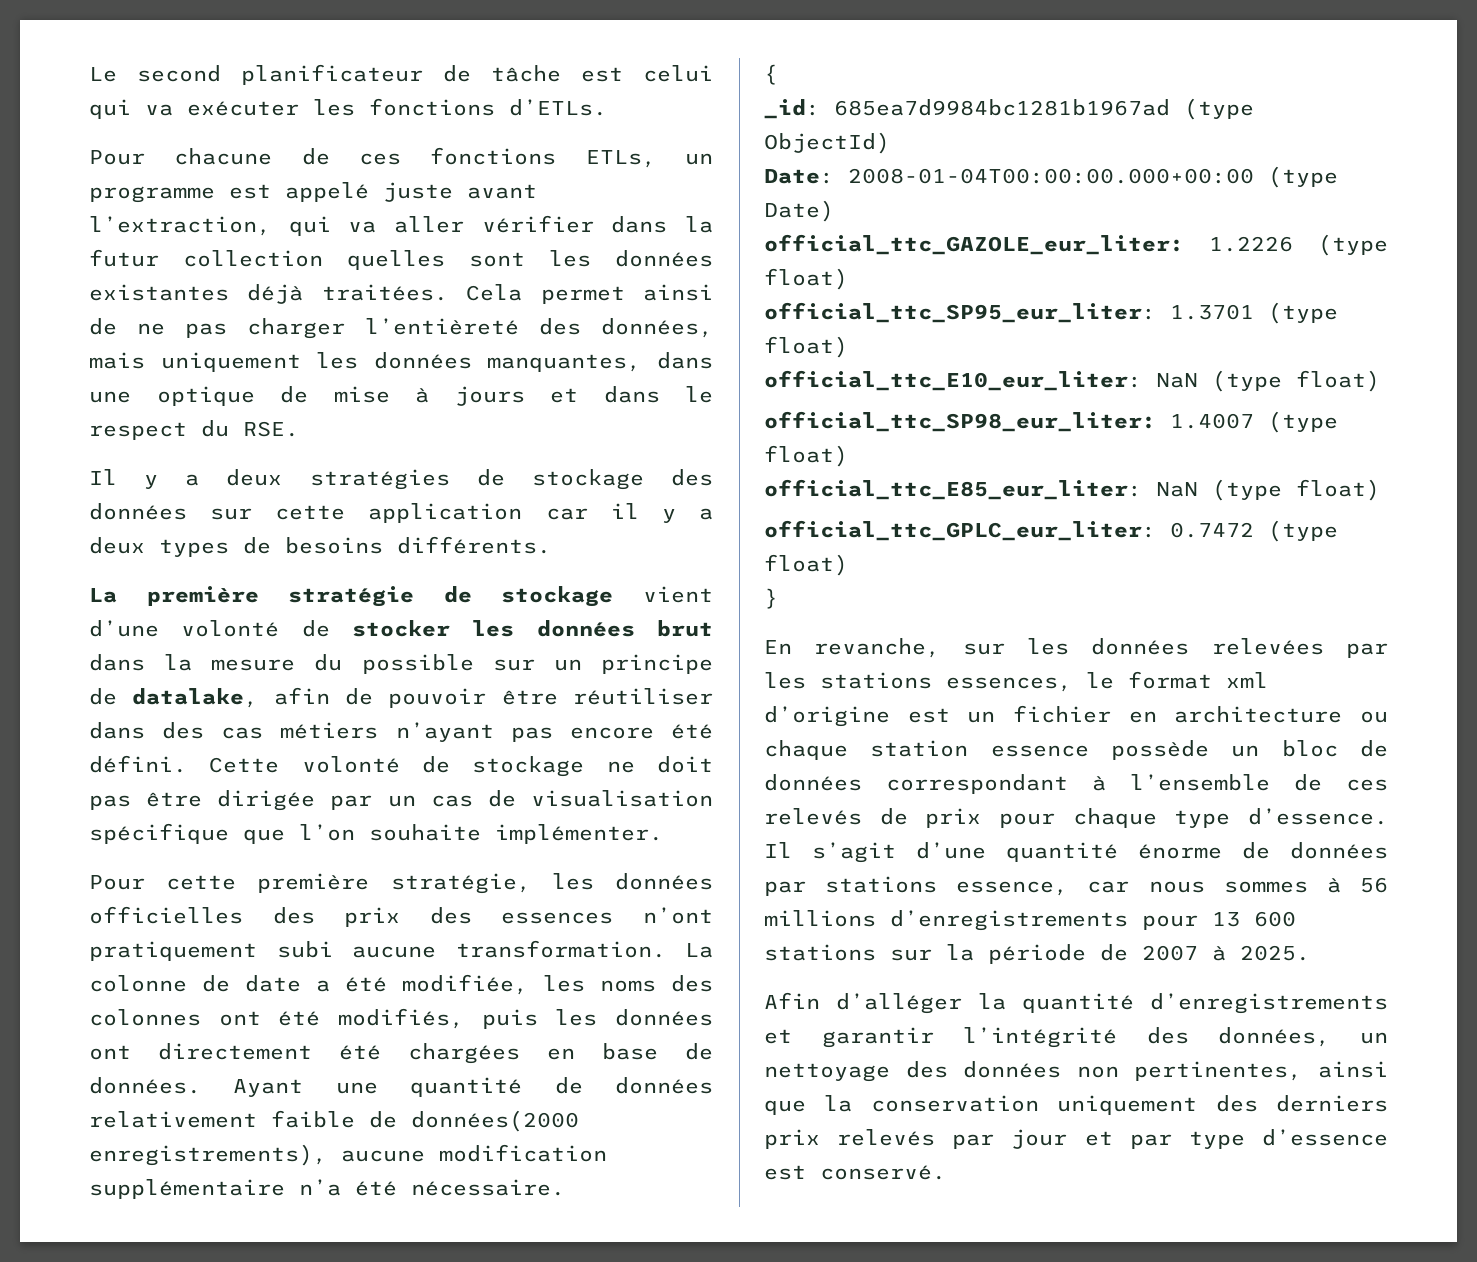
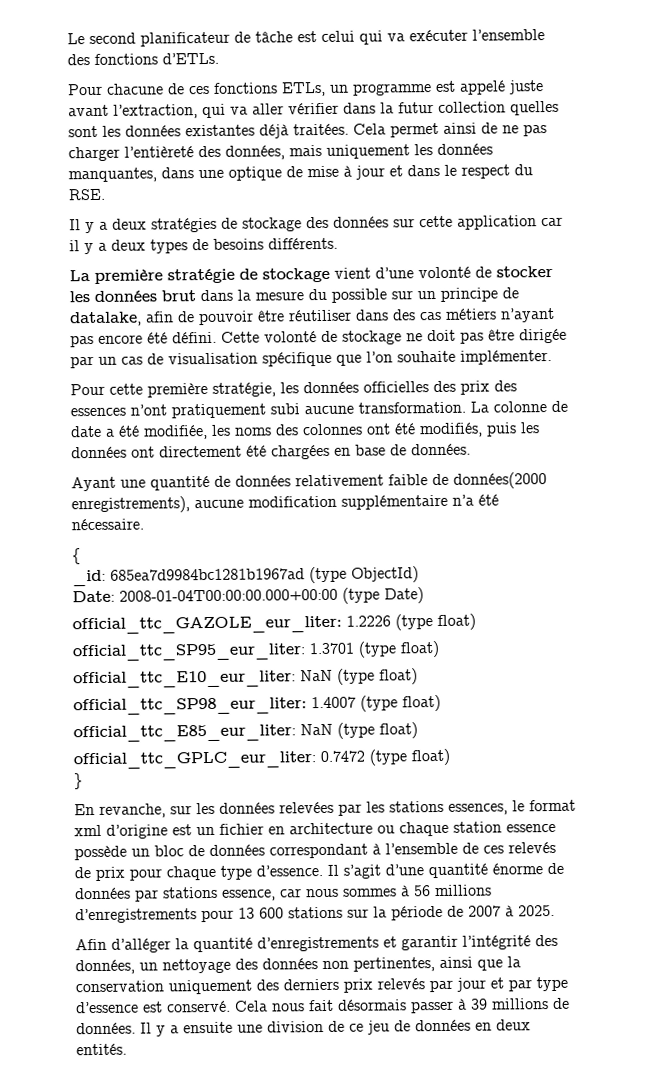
- Le second planificateur de tâche est celui qui va exécuter les fonctions d’ETLs.
+ Le second planificateur de tâche est celui qui va exécuter l’ensemble des fonctions d’ETLs.
- Cela permet ainsi de ne pas charger l’entièreté des données, mais uniquement les données manquantes, dans une optique de mise à jours et dans le respect du RSE.
+ Cela permet ainsi de ne pas charger l’entièreté des données, mais uniquement les données manquantes, dans une optique de mise à jour et dans le respect du RSE.
- La colonne de date a été modifiée, les noms des colonnes ont été modifiés, puis les données ont directement été chargées en base de données. Ayant une quantité de données relativement faible de données(2000 enregistrements), aucune modification supplémentaire n’a été nécessaire.
+ La colonne de date a été modifiée, les noms des colonnes ont été modifiés, puis les données ont directement été chargées en base de données.
+ Ayant une quantité de données relativement faible de données(2000 enregistrements), aucune modification supplémentaire n’a été nécessaire.
+ Cela nous fait désormais passer à 39 millions de données. Il y a ensuite une division de ce jeu de données en deux entités.

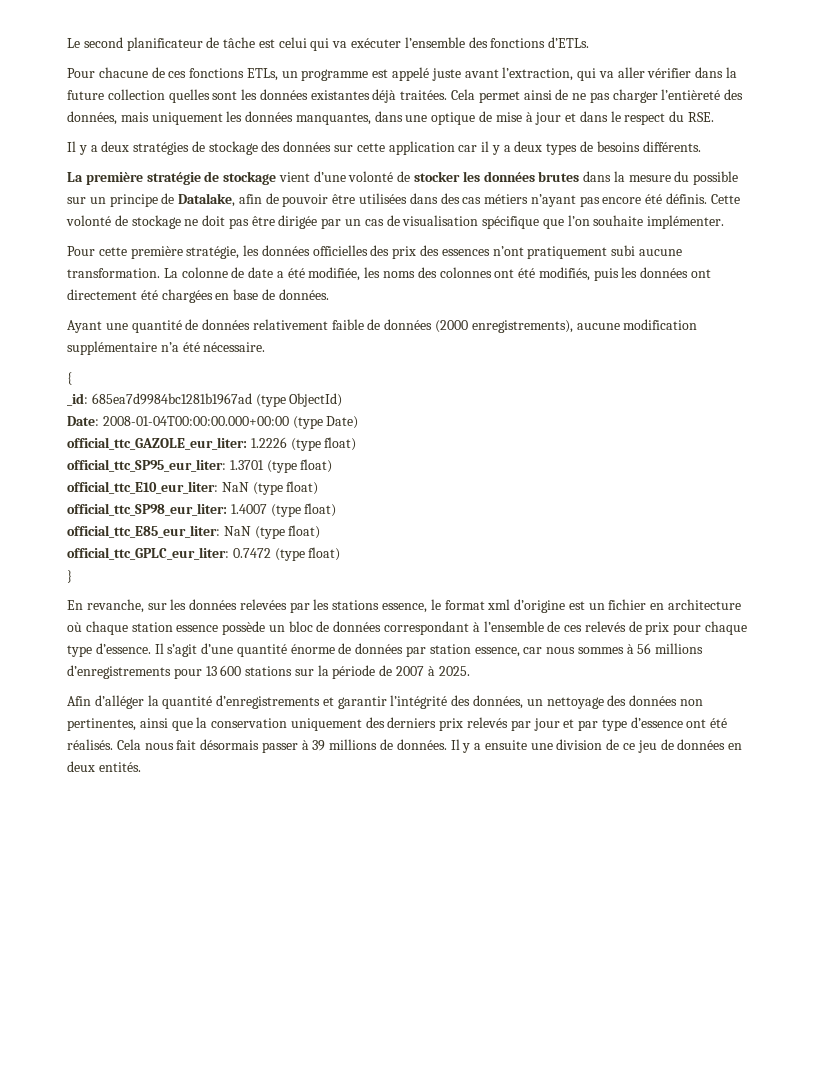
- Pour chacune de ces fonctions ETLs, un programme est appelé juste avant l’extraction, qui va aller vérifier dans la futur collection quelles sont les données existantes déjà traitées.
+ Pour chacune de ces fonctions ETLs, un programme est appelé juste avant l’extraction, qui va aller vérifier dans la future collection quelles sont les données existantes déjà traitées.
- La première stratégie de stockage vient d’une volonté de stocker les données brut dans la mesure du possible sur un principe de datalake, afin de pouvoir être réutiliser dans des cas métiers n’ayant pas encore été défini.
+ La première stratégie de stockage vient d’une volonté de stocker les données brutes dans la mesure du possible sur un principe de Datalake, afin de pouvoir être utilisées dans des cas métiers n’ayant pas encore été définis.
- Ayant une quantité de données relativement faible de données(2000 enregistrements), aucune modification supplémentaire n’a été nécessaire.
+ Ayant une quantité de données relativement faible de données (2000 enregistrements), aucune modification supplémentaire n’a été nécessaire.
- En revanche, sur les données relevées par les stations essences, le format xml d’origine est un fichier en architecture ou chaque station essence possède un bloc de données correspondant à l’ensemble de ces relevés de prix pour chaque type d’essence.
+ En revanche, sur les données relevées par les stations essence, le format xml d’origine est un fichier en architecture où chaque station essence possède un bloc de données correspondant à l’ensemble de ces relevés de prix pour chaque type d’essence.
- Il s’agit d’une quantité énorme de données par stations essence, car nous sommes à 56 millions d’enregistrements pour 13 600 stations sur la période de 2007 à 2025.
+ Il s’agit d’une quantité énorme de données par station essence, car nous sommes à 56 millions d’enregistrements pour 13 600 stations sur la période de 2007 à 2025.
- Afin d’alléger la quantité d’enregistrements et garantir l’intégrité des données, un nettoyage des données non pertinentes, ainsi que la conservation uniquement des derniers prix relevés par jour et par type d’essence est conservé.
+ Afin d’alléger la quantité d’enregistrements et garantir l’intégrité des données, un nettoyage des données non pertinentes, ainsi que la conservation uniquement des derniers prix relevés par jour et par type d’essence ont été réalisés.

